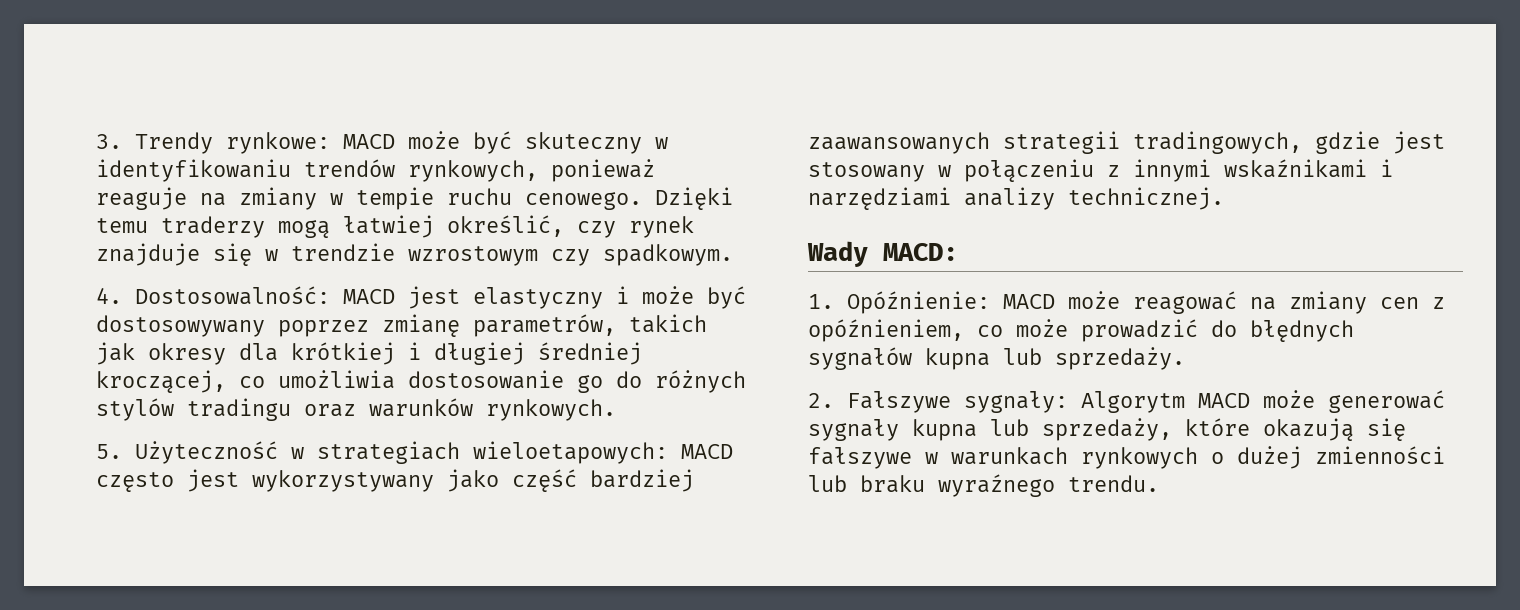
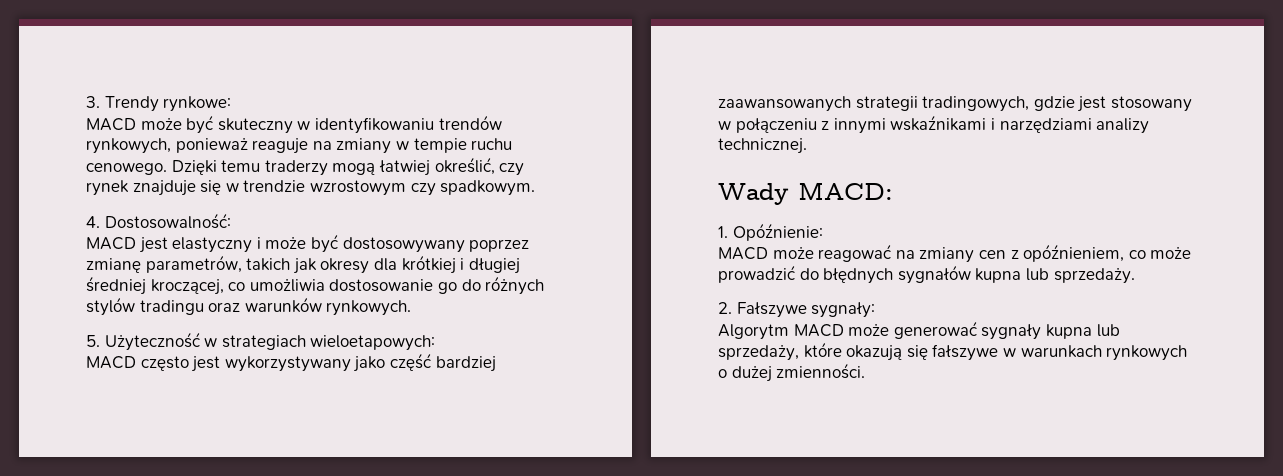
- 3. Trendy rynkowe: MACD może być skuteczny w identyfikowaniu trendów rynkowych, ponieważ reaguje na zmiany w tempie ruchu cenowego.
+ 3. Trendy rynkowe:
+ MACD może być skuteczny w identyfikowaniu trendów rynkowych, ponieważ reaguje na zmiany w tempie ruchu cenowego.
- 4. Dostosowalność: MACD jest elastyczny i może być dostosowywany poprzez zmianę parametrów, takich jak okresy dla krótkiej i długiej średniej kroczącej, co umożliwia dostosowanie go do różnych stylów tradingu oraz warunków rynkowych.
+ 4. Dostosowalność:
+ MACD jest elastyczny i może być dostosowywany poprzez zmianę parametrów, takich jak okresy dla krótkiej i długiej średniej kroczącej, co umożliwia dostosowanie go do różnych stylów tradingu oraz warunków rynkowych.
- 5. Użyteczność w strategiach wieloetapowych: MACD często jest wykorzystywany jako część bardziej zaawansowanych strategii tradingowych, gdzie jest stosowany w połączeniu z innymi wskaźnikami i narzędziami analizy technicznej.
+ 5. Użyteczność w strategiach wieloetapowych:
+ MACD często jest wykorzystywany jako część bardziej zaawansowanych strategii tradingowych, gdzie jest stosowany w połączeniu z innymi wskaźnikami i narzędziami analizy technicznej.
- 1. Opóźnienie: MACD może reagować na zmiany cen z opóźnieniem, co może prowadzić do błędnych sygnałów kupna lub sprzedaży.
+ 1. Opóźnienie:
+ MACD może reagować na zmiany cen z opóźnieniem, co może prowadzić do błędnych sygnałów kupna lub sprzedaży.
- 2. Fałszywe sygnały: Algorytm MACD może generować sygnały kupna lub sprzedaży, które okazują się fałszywe w warunkach rynkowych o dużej zmienności lub braku wyraźnego trendu.
+ 2. Fałszywe sygnały:
+ Algorytm MACD może generować sygnały kupna lub sprzedaży, które okazują się fałszywe w warunkach rynkowych o dużej zmienności.

